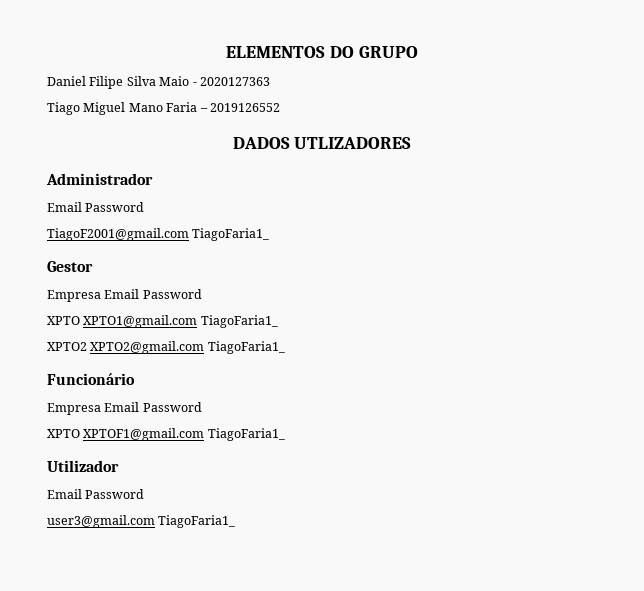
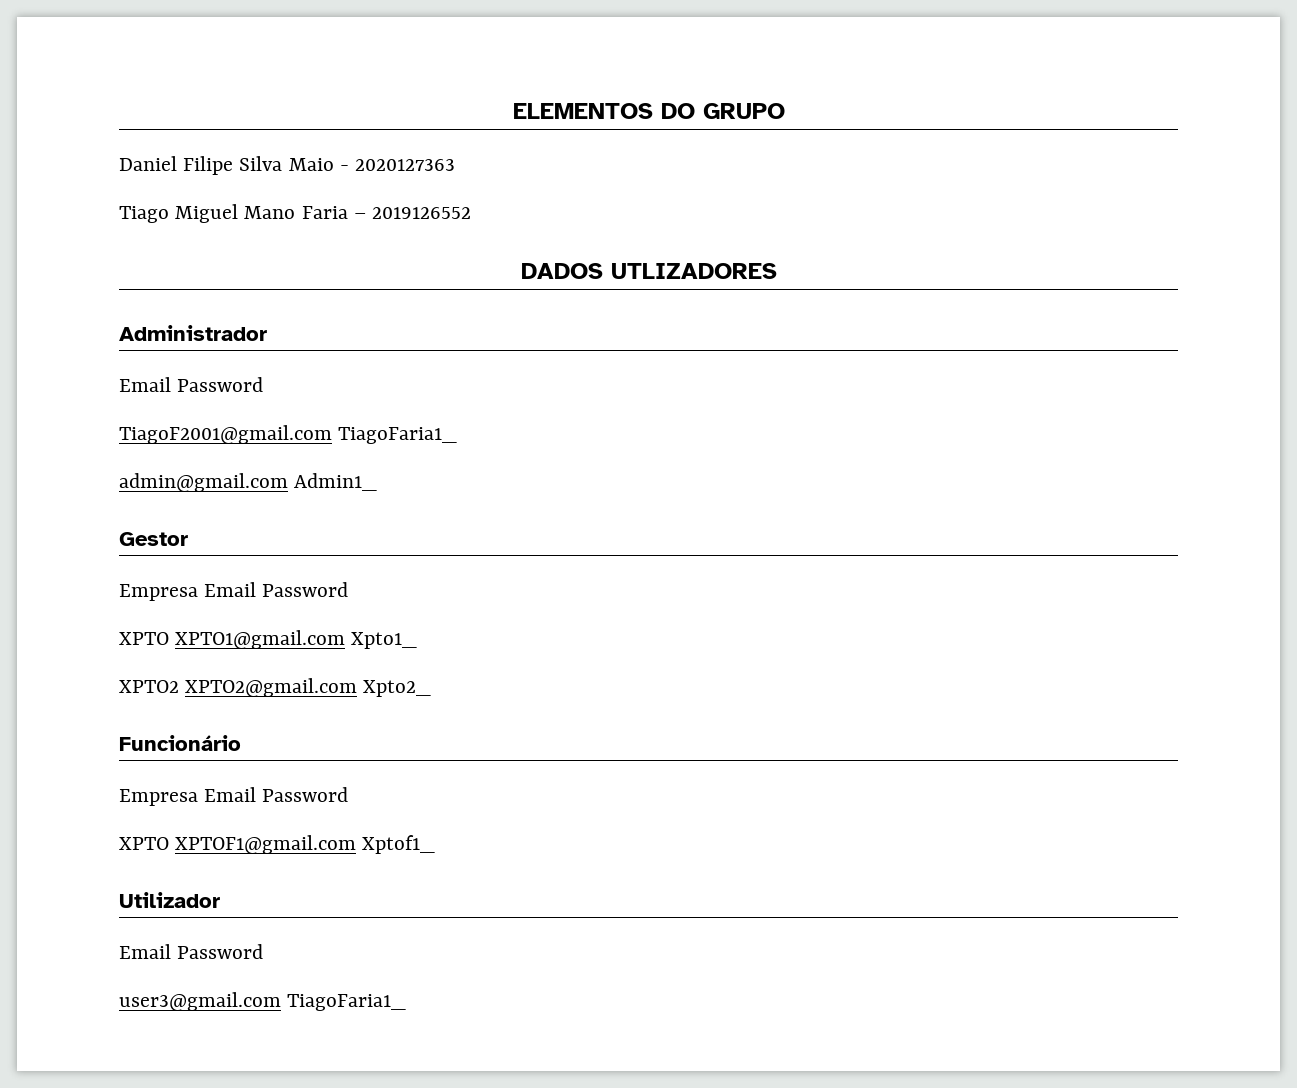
+ admin@gmail.com Admin1_
- XPTO XPTO1@gmail.com TiagoFaria1_
+ XPTO XPTO1@gmail.com Xpto1_
- XPTO2 XPTO2@gmail.com TiagoFaria1_
+ XPTO2 XPTO2@gmail.com Xpto2_
- XPTO XPTOF1@gmail.com TiagoFaria1_
+ XPTO XPTOF1@gmail.com Xptof1_

